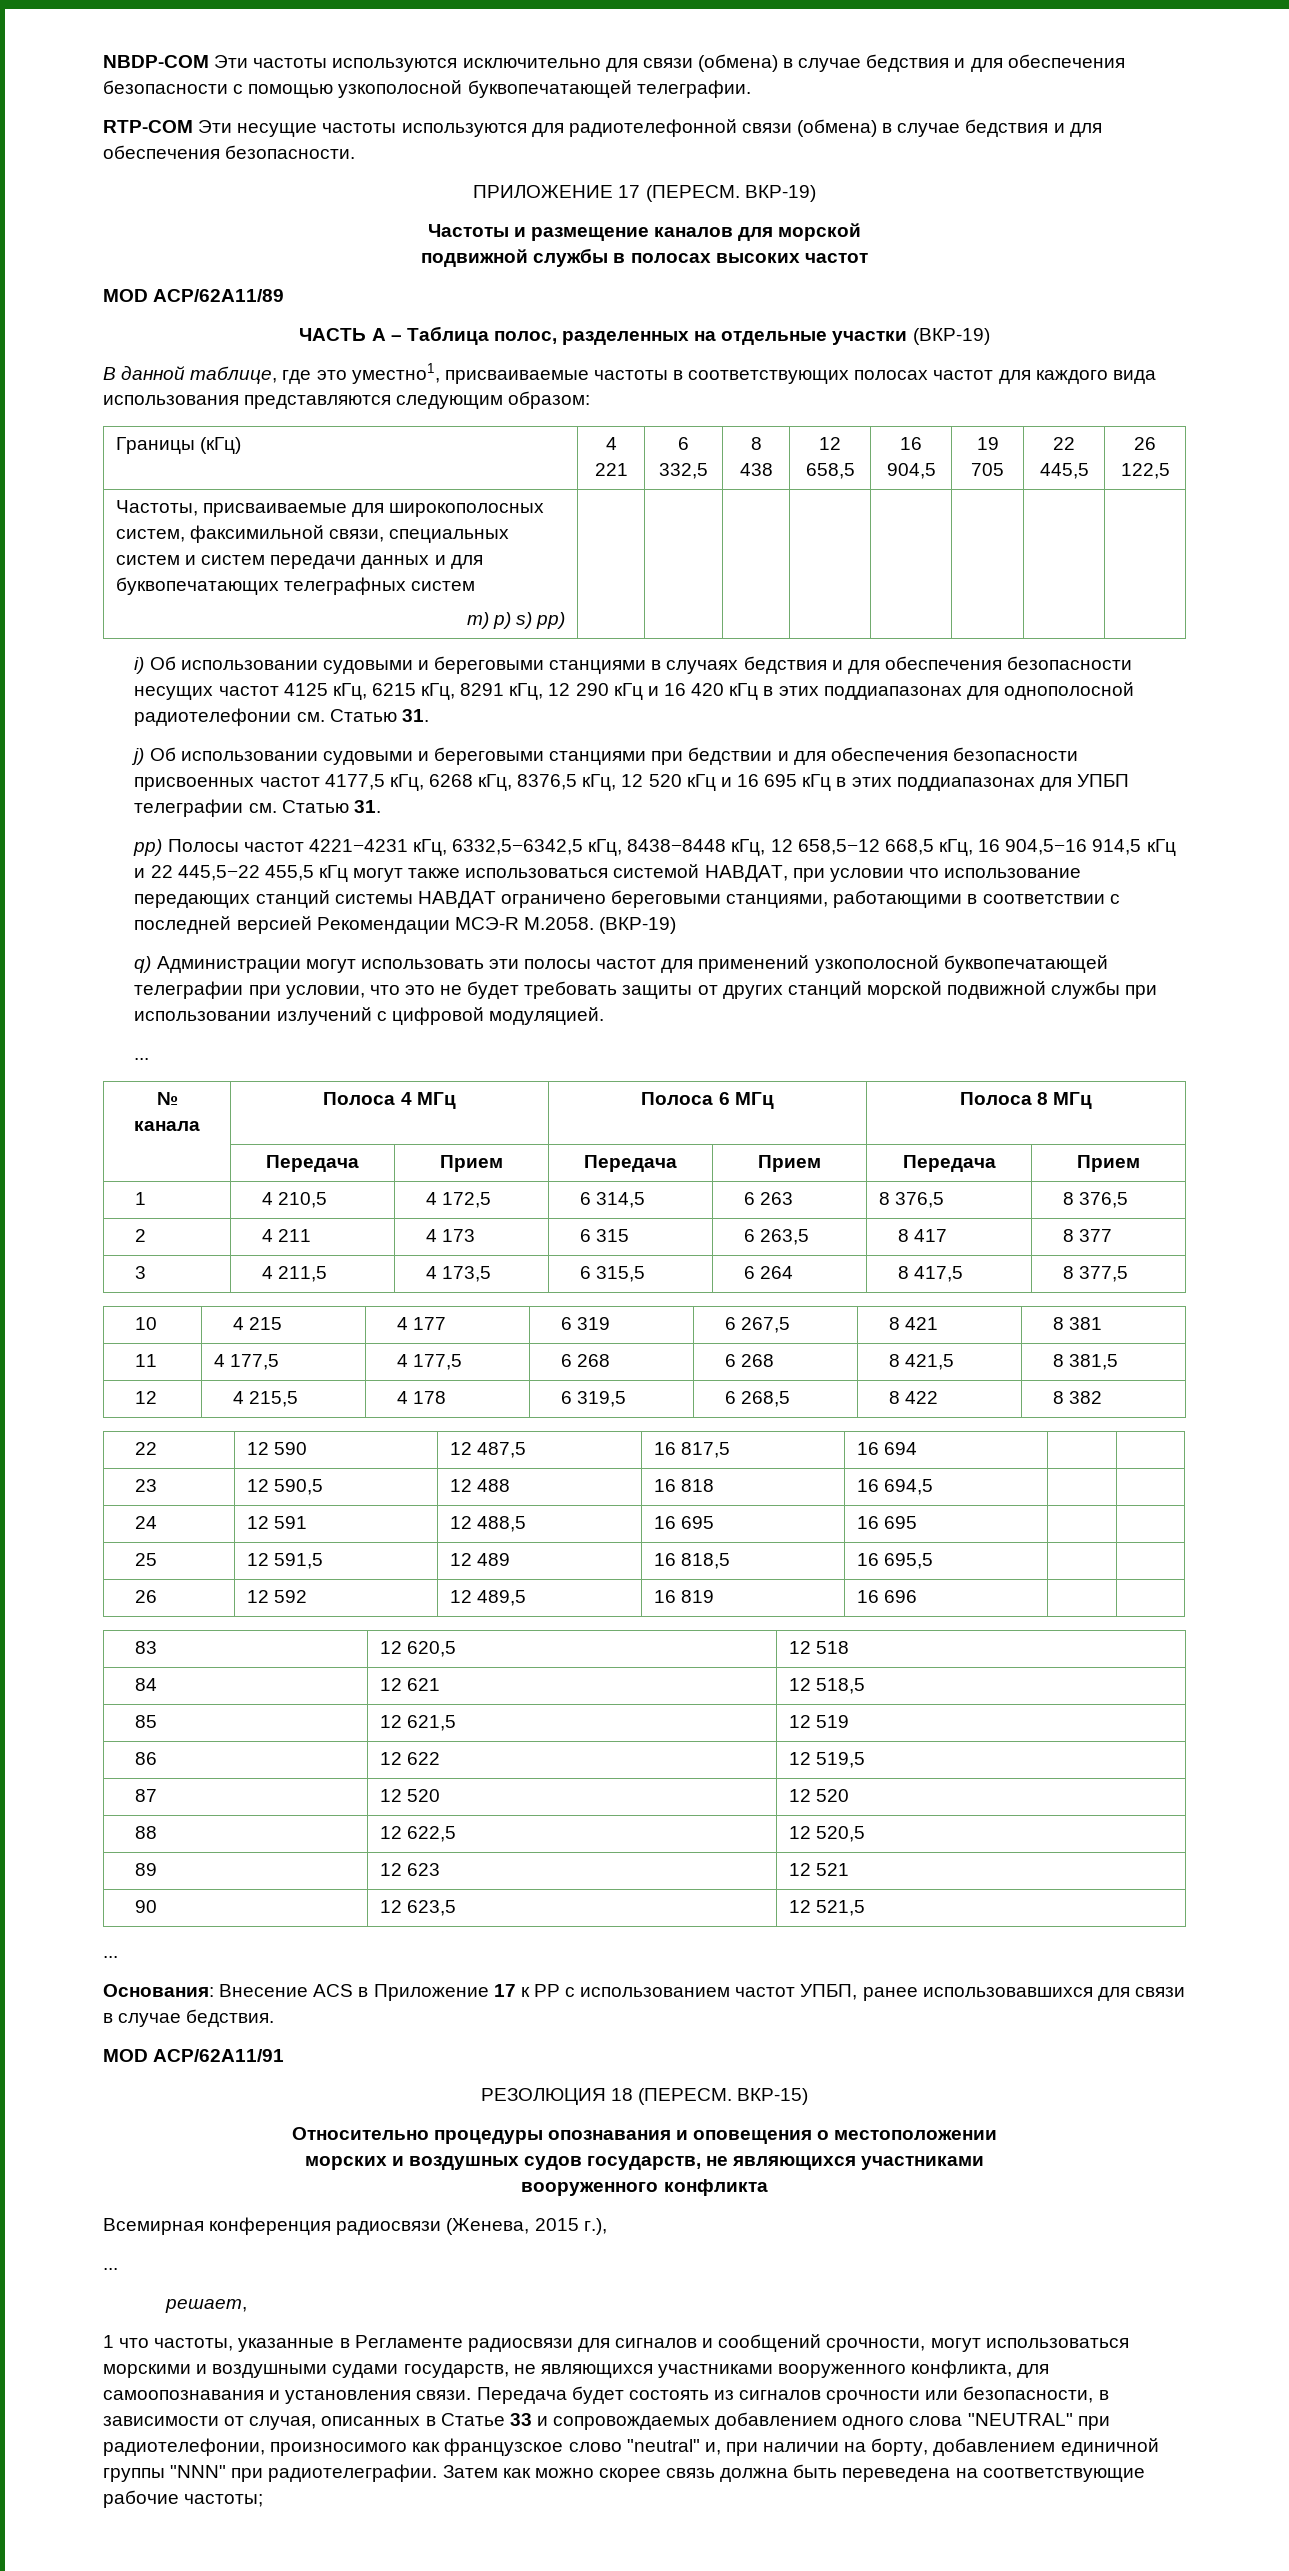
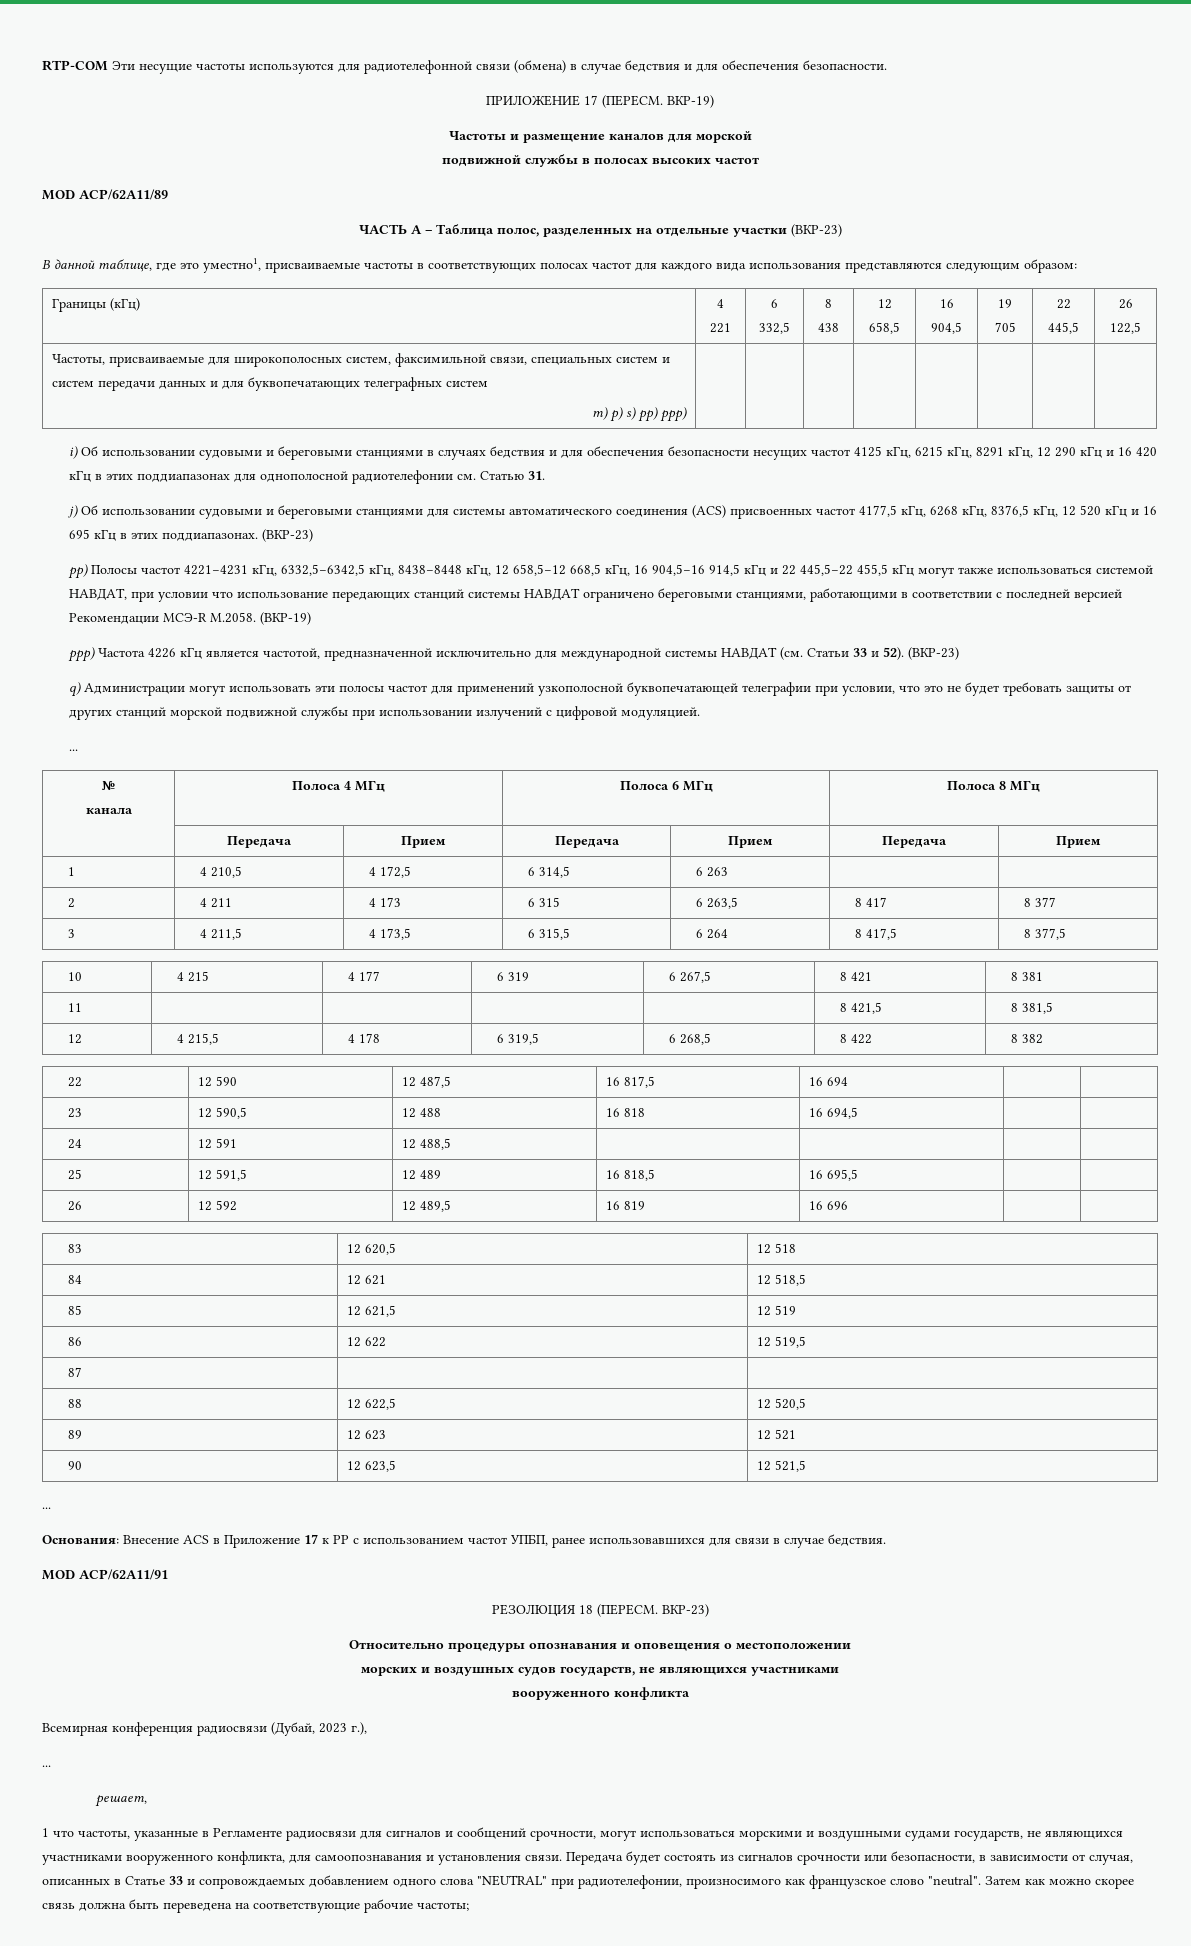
- NBDP-COM Эти частоты используются исключительно для связи (обмена) в случае бедствия и для обеспечения безопасности с помощью узкополосной буквопечатающей телеграфии.
- ЧАСТЬ А – Таблица полос, разделенных на отдельные участки (ВКР-19)
+ ЧАСТЬ А – Таблица полос, разделенных на отдельные участки (ВКР-23)
  Частоты, присваиваемые для широкополосных систем, факсимильной связи, специальных систем и систем передачи данных и для буквопечатающих телеграфных систем
- m) p) s) pp) | | | | | | | |
+ m) p) s) pp) ppp) | | | | | | | |
- j) Об использовании судовыми и береговыми станциями при бедствии и для обеспечения безопасности присвоенных частот 4177,5 кГц, 6268 кГц, 8376,5 кГц, 12 520 кГц и 16 695 кГц в этих поддиапазонах для УПБП телеграфии см. Статью 31.
+ j) Об использовании судовыми и береговыми станциями для системы автоматического соединения (ACS) присвоенных частот 4177,5 кГц, 6268 кГц, 8376,5 кГц, 12 520 кГц и 16 695 кГц в этих поддиапазонах. (ВКР-23)
+ ppp) Частота 4226 кГц является частотой, предназначенной исключительно для международной системы НАВДАТ (см. Статьи 33 и 52). (ВКР-23)
- 1 | 4 210,5 | 4 172,5 | 6 314,5 | 6 263 | 8 376,5 | 8 376,5
+ 1 | 4 210,5 | 4 172,5 | 6 314,5 | 6 263 | |
- 11 | 4 177,5 | 4 177,5 | 6 268 | 6 268 | 8 421,5 | 8 381,5
+ 11 | | | | | 8 421,5 | 8 381,5
- 24 | 12 591 | 12 488,5 | 16 695 | 16 695 | |
+ 24 | 12 591 | 12 488,5 | | | |
- 87 | 12 520 | 12 520
+ 87 | |
- ВКР-15)
+ ВКР-23)
- Всемирная конференция радиосвязи (Женева, 2015 г.),
+ Всемирная конференция радиосвязи (Дубай, 2023 г.),
- Передача будет состоять из сигналов срочности или безопасности, в зависимости от случая, описанных в Статье 33 и сопровождаемых добавлением одного слова "NEUTRAL" при радиотелефонии, произносимого как французское слово "neutral" и, при наличии на борту, добавлением единичной группы "NNN" при радиотелеграфии.
+ Передача будет состоять из сигналов срочности или безопасности, в зависимости от случая, описанных в Статье 33 и сопровождаемых добавлением одного слова "NEUTRAL" при радиотелефонии, произносимого как французское слово "neutral".

